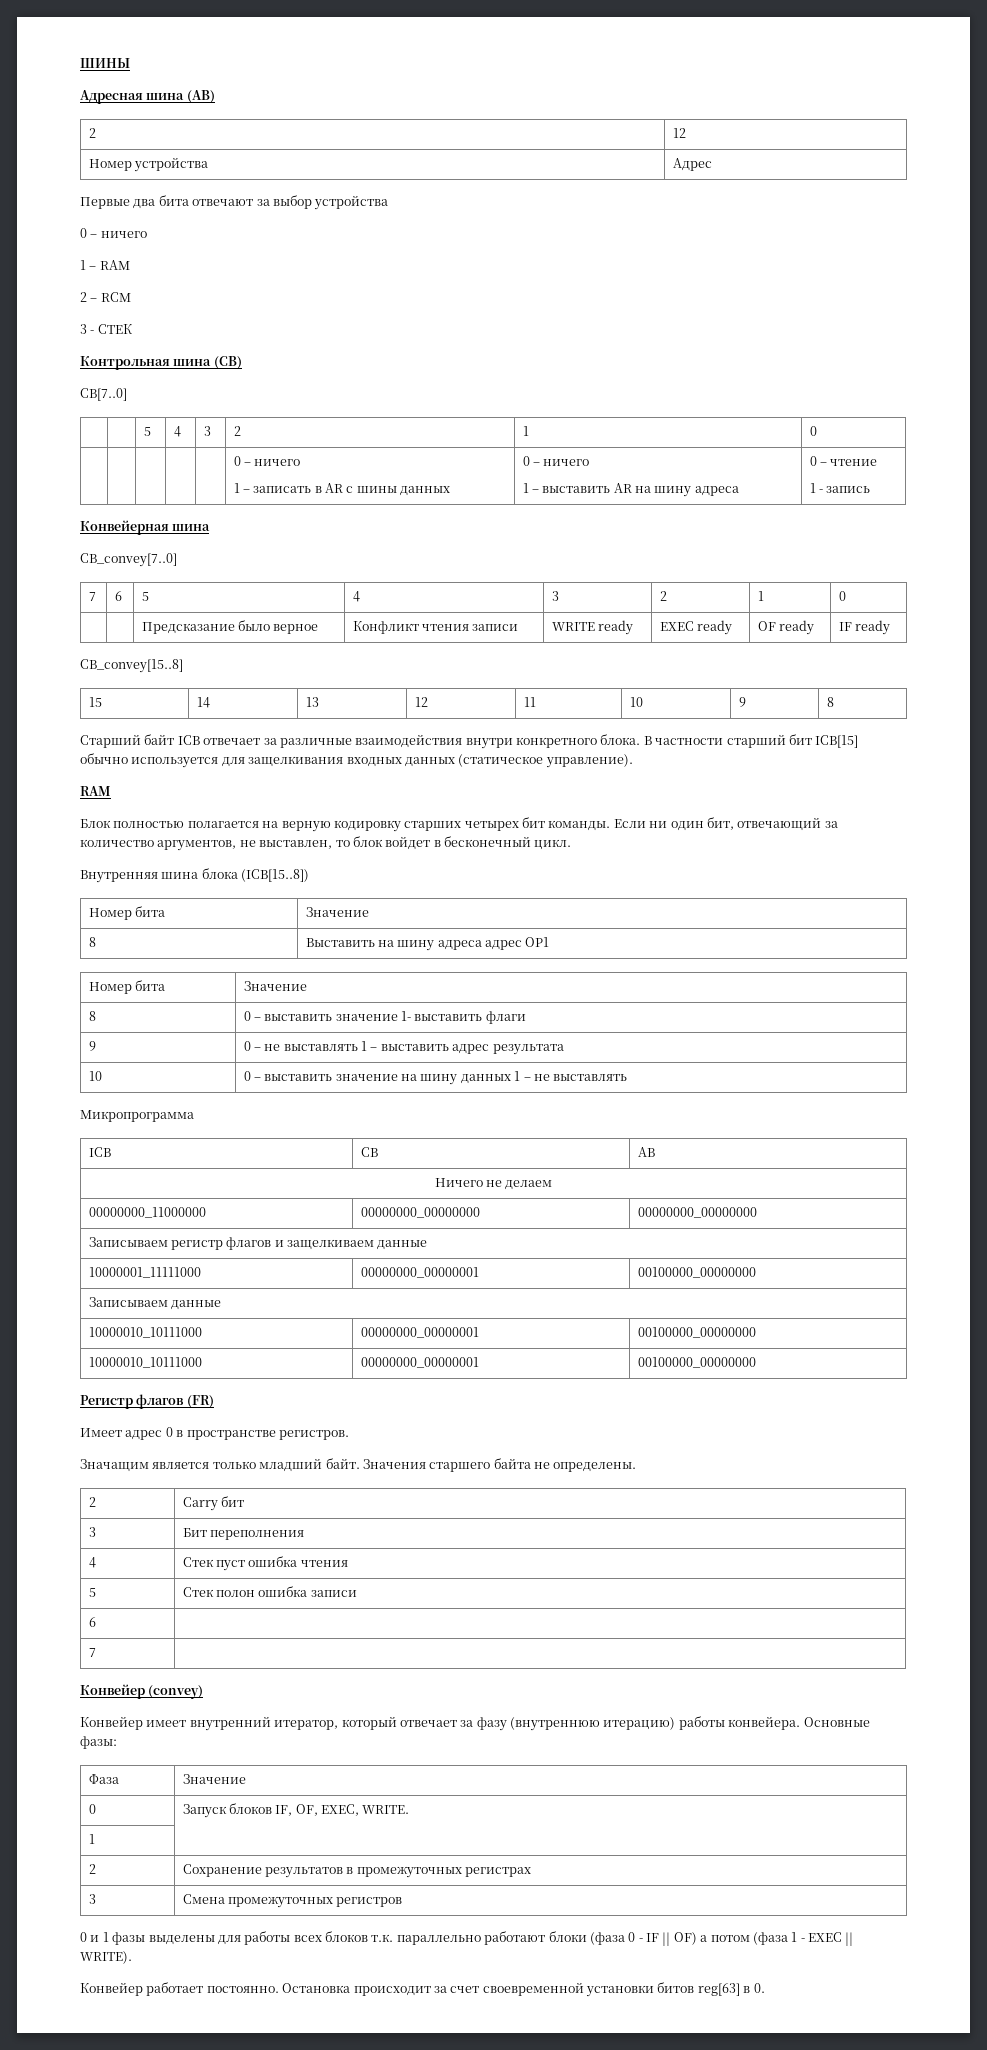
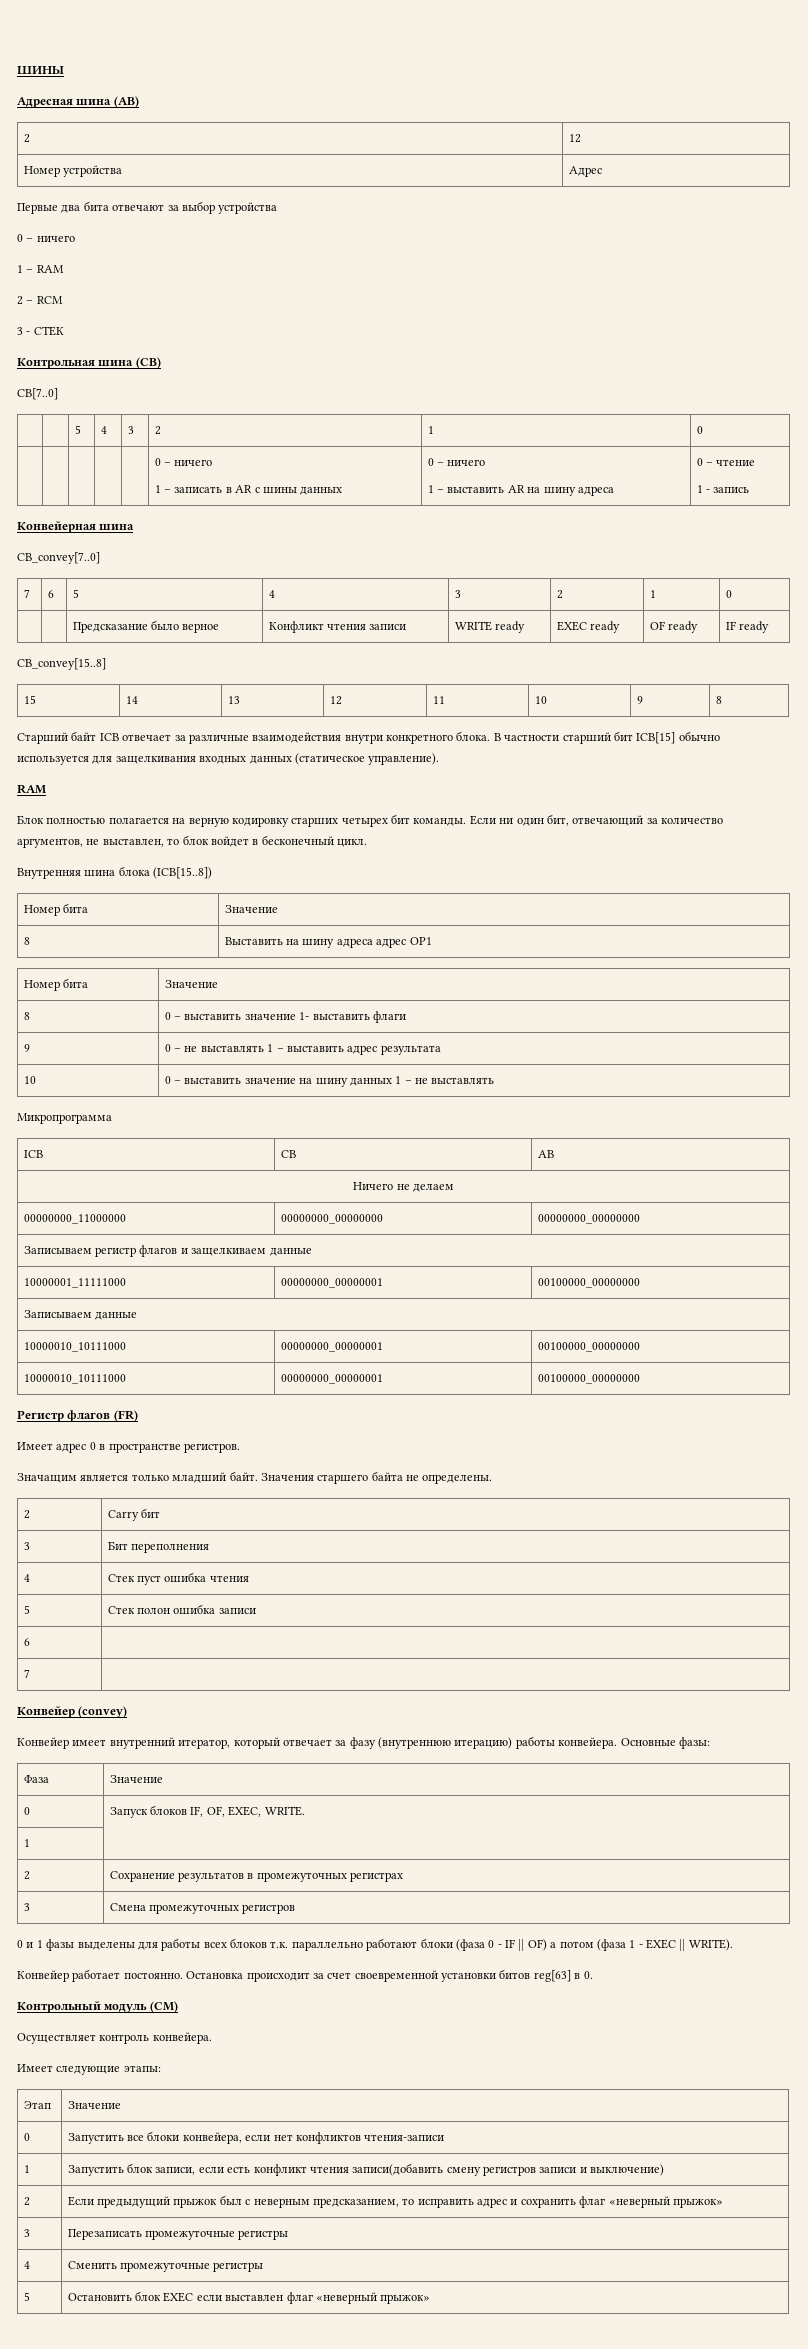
+ Контрольный модуль (CM)
+ Осуществляет контроль конвейера.
+ Имеет следующие этапы:
+ Этап | Значение
+ 0 | Запустить все блоки конвейера, если нет конфликтов чтения-записи
+ 1 | Запустить блок записи, если есть конфликт чтения записи(добавить смену регистров записи и выключение)
+ 2 | Если предыдущий прыжок был с неверным предсказанием, то исправить адрес и сохранить флаг «неверный прыжок»
+ 3 | Перезаписать промежуточные регистры
+ 4 | Сменить промежуточные регистры
+ 5 | Остановить блок EXEC если выставлен флаг «неверный прыжок»

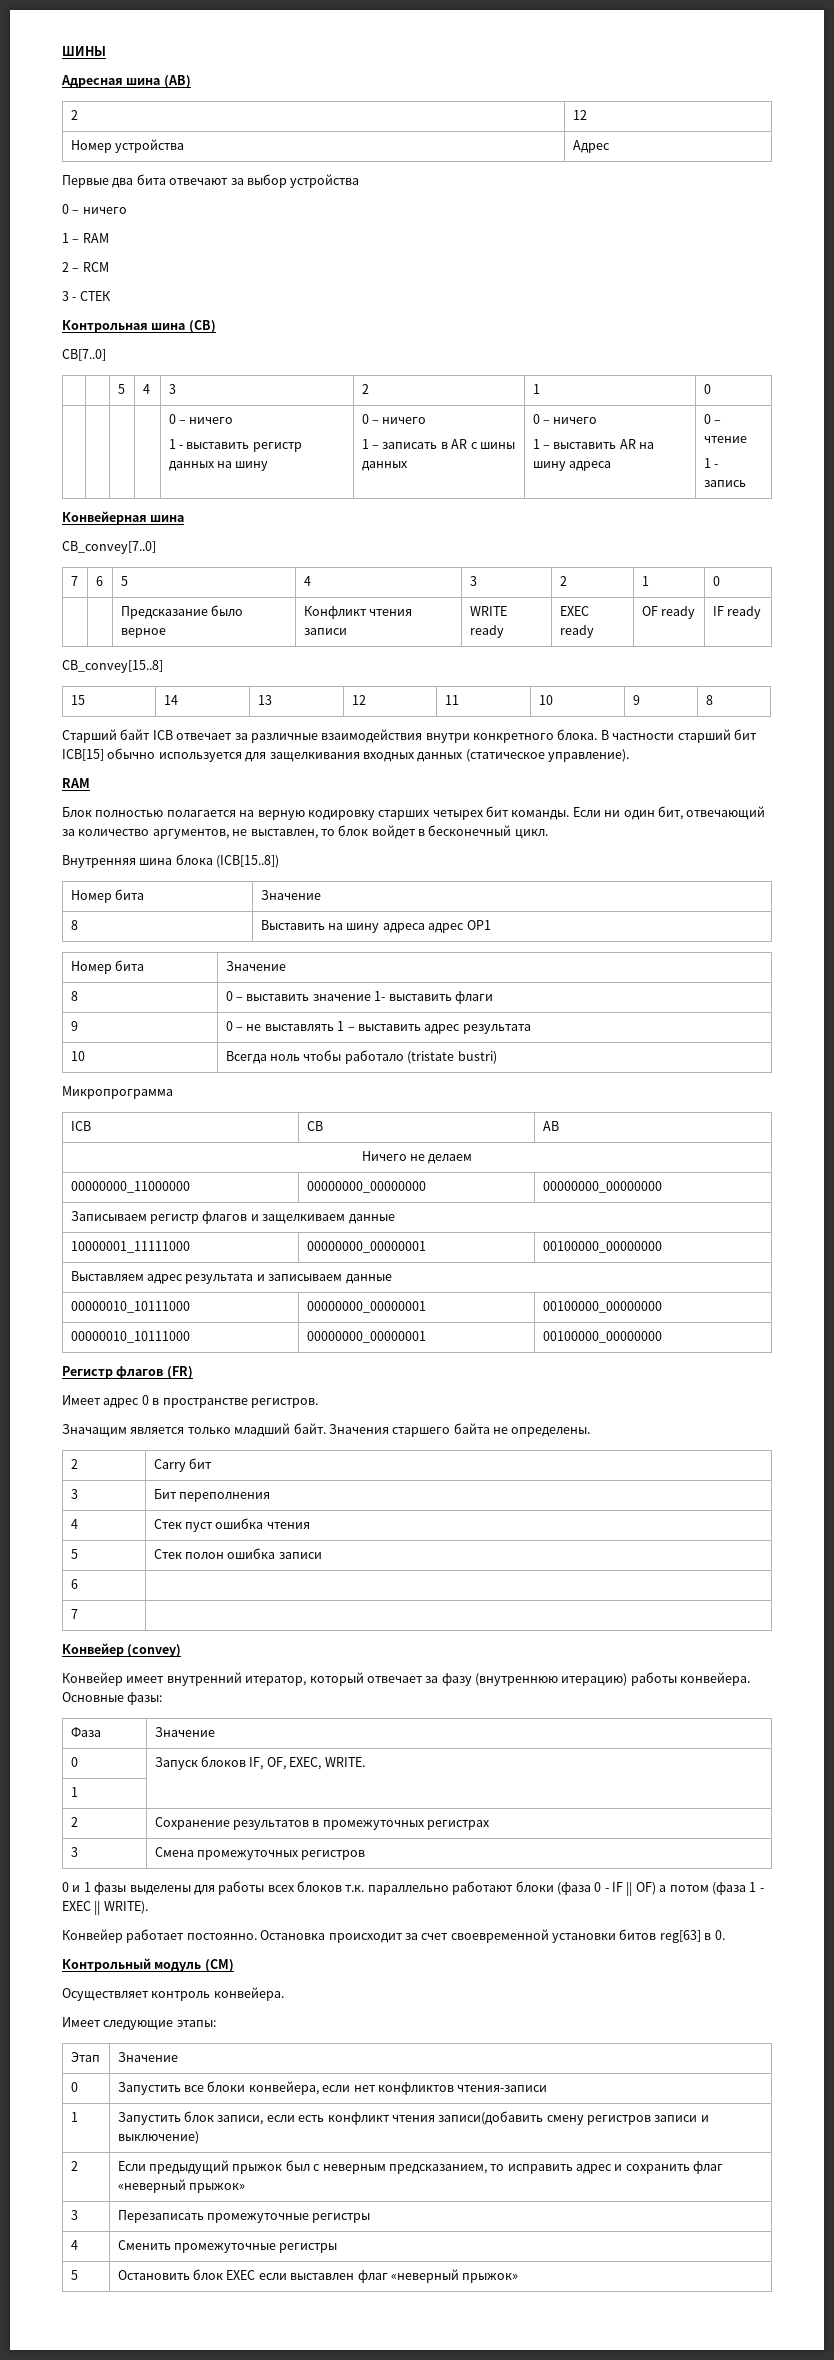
- | | | | | 0 – ничего
+ | | | | 0 – ничего
+ 1 - выставить регистр данных на шину | 0 – ничего
- 10 | 0 – выставить значение на шину данных 1 – не выставлять
+ 10 | Всегда ноль чтобы работало (tristate bustri)
- Записываем данные
- 10000010_10111000 | 00000000_00000001 | 00100000_00000000
- 10000010_10111000 | 00000000_00000001 | 00100000_00000000
+ Выставляем адрес результата и записываем данные
+ 00000010_10111000 | 00000000_00000001 | 00100000_00000000
+ 00000010_10111000 | 00000000_00000001 | 00100000_00000000

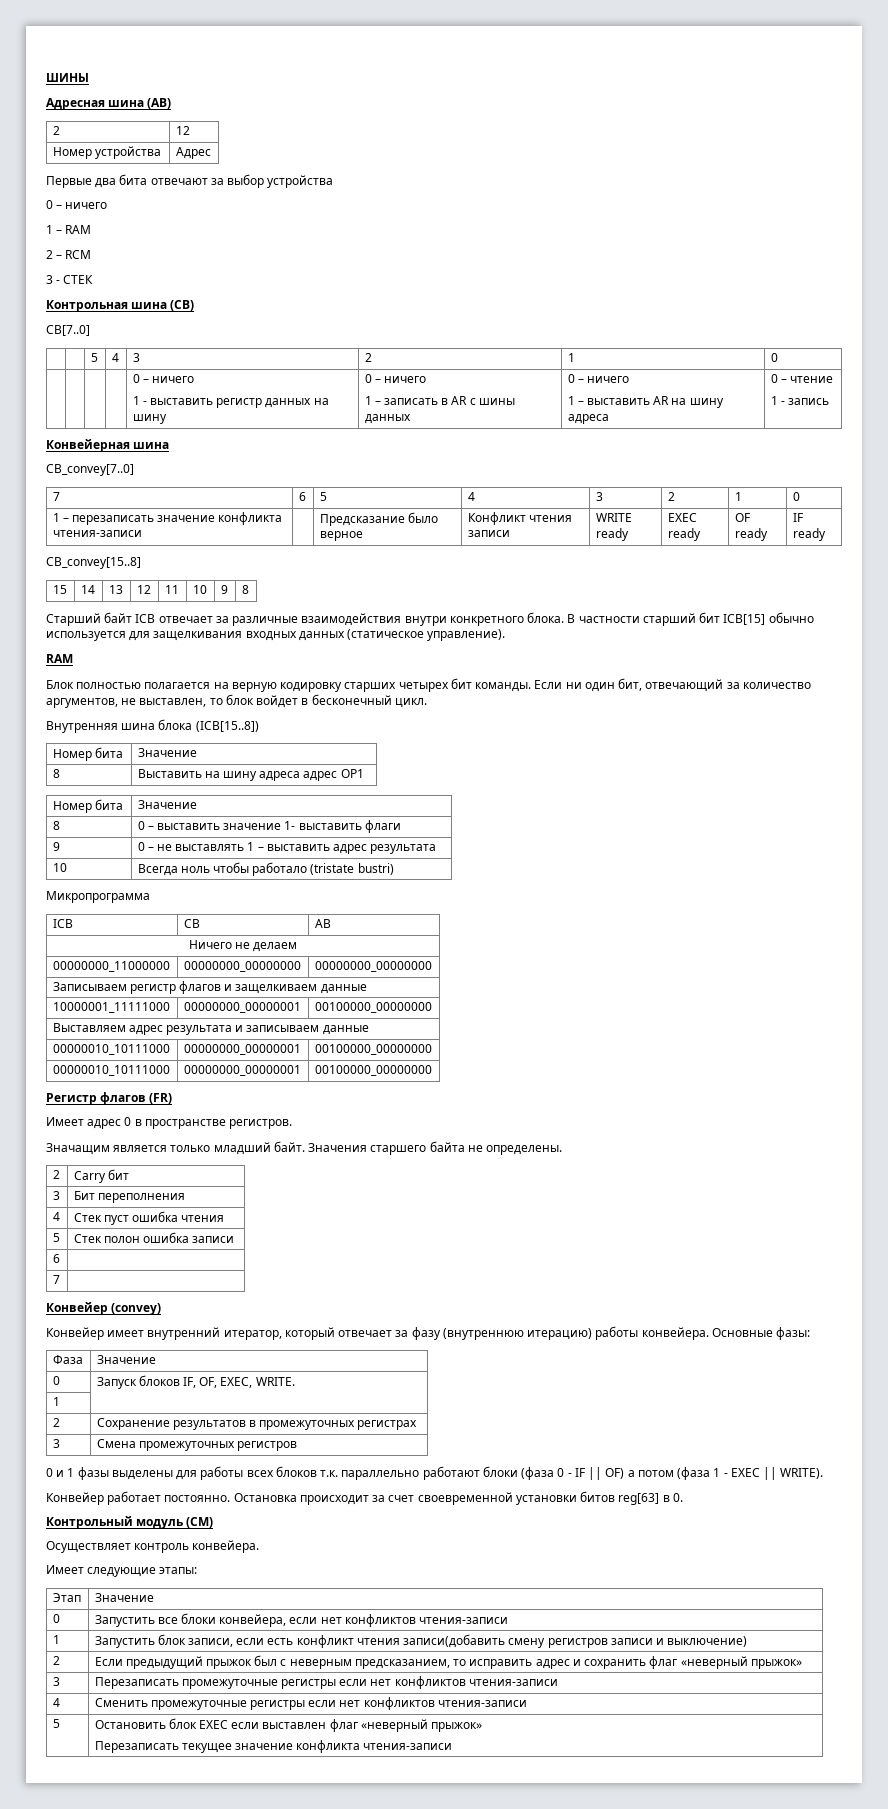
- | | Предсказание было верное | Конфликт чтения записи | WRITE ready | EXEC ready | OF ready | IF ready
+ 1 – перезаписать значение конфликта чтения-записи | | Предсказание было верное | Конфликт чтения записи | WRITE ready | EXEC ready | OF ready | IF ready
- 3 | Перезаписать промежуточные регистры
+ 3 | Перезаписать промежуточные регистры если нет конфликтов чтения-записи
- 4 | Сменить промежуточные регистры
+ 4 | Сменить промежуточные регистры если нет конфликтов чтения-записи
  5 | Остановить блок EXEC если выставлен флаг «неверный прыжок»
+ Перезаписать текущее значение конфликта чтения-записи

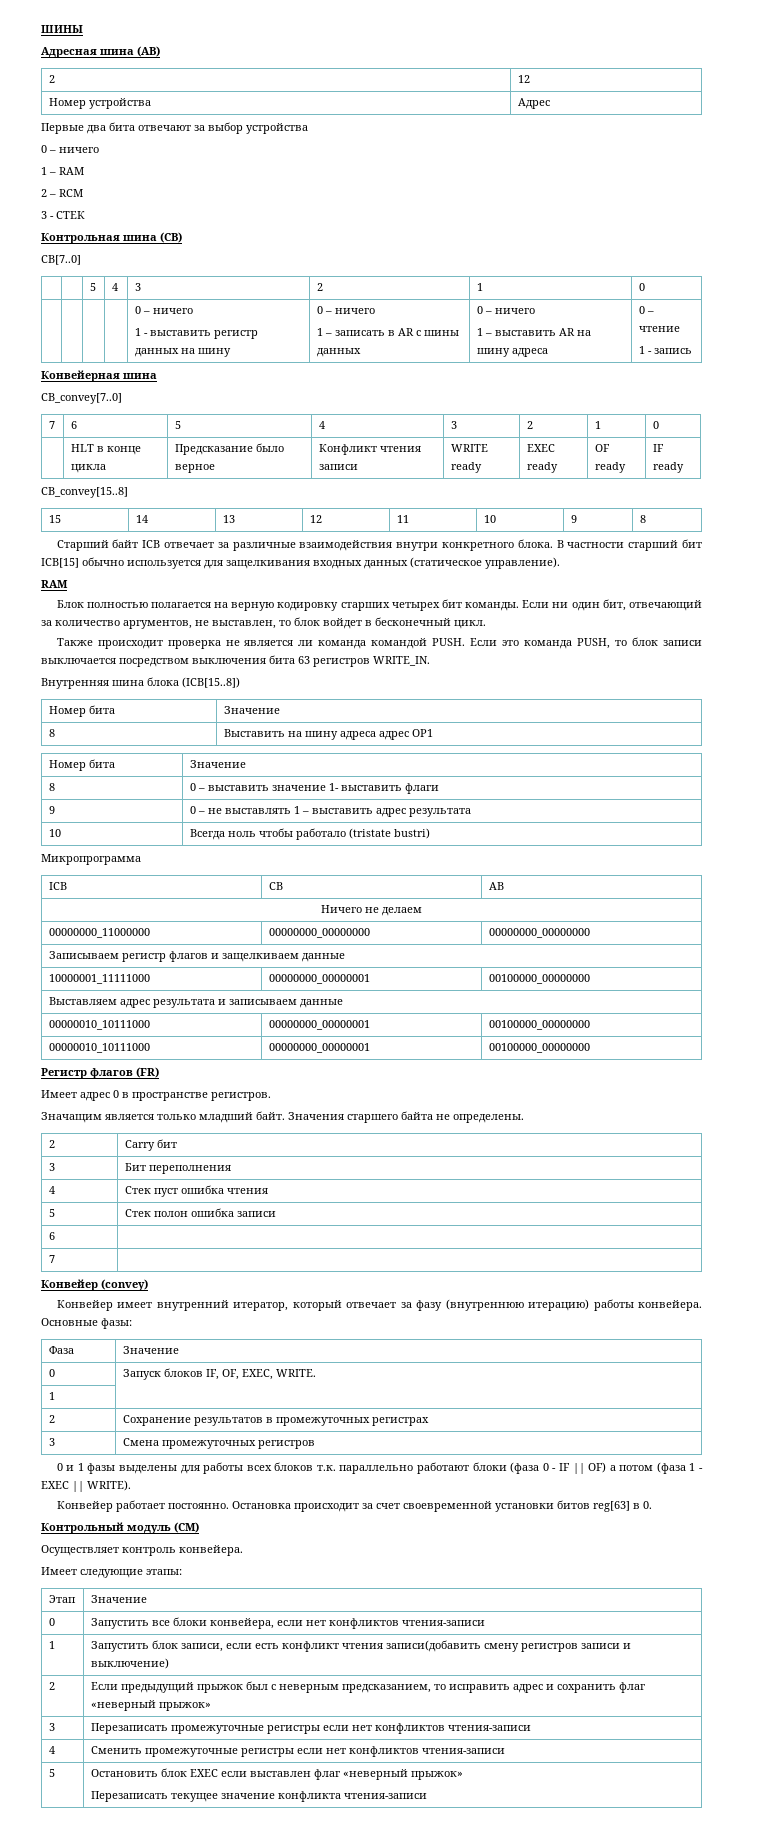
- 1 – перезаписать значение конфликта чтения-записи | | Предсказание было верное | Конфликт чтения записи | WRITE ready | EXEC ready | OF ready | IF ready
+ | HLT в конце цикла | Предсказание было верное | Конфликт чтения записи | WRITE ready | EXEC ready | OF ready | IF ready
+ Также происходит проверка не является ли команда командой PUSH. Если это команда PUSH, то блок записи выключается посредством выключения бита 63 регистров WRITE_IN.

